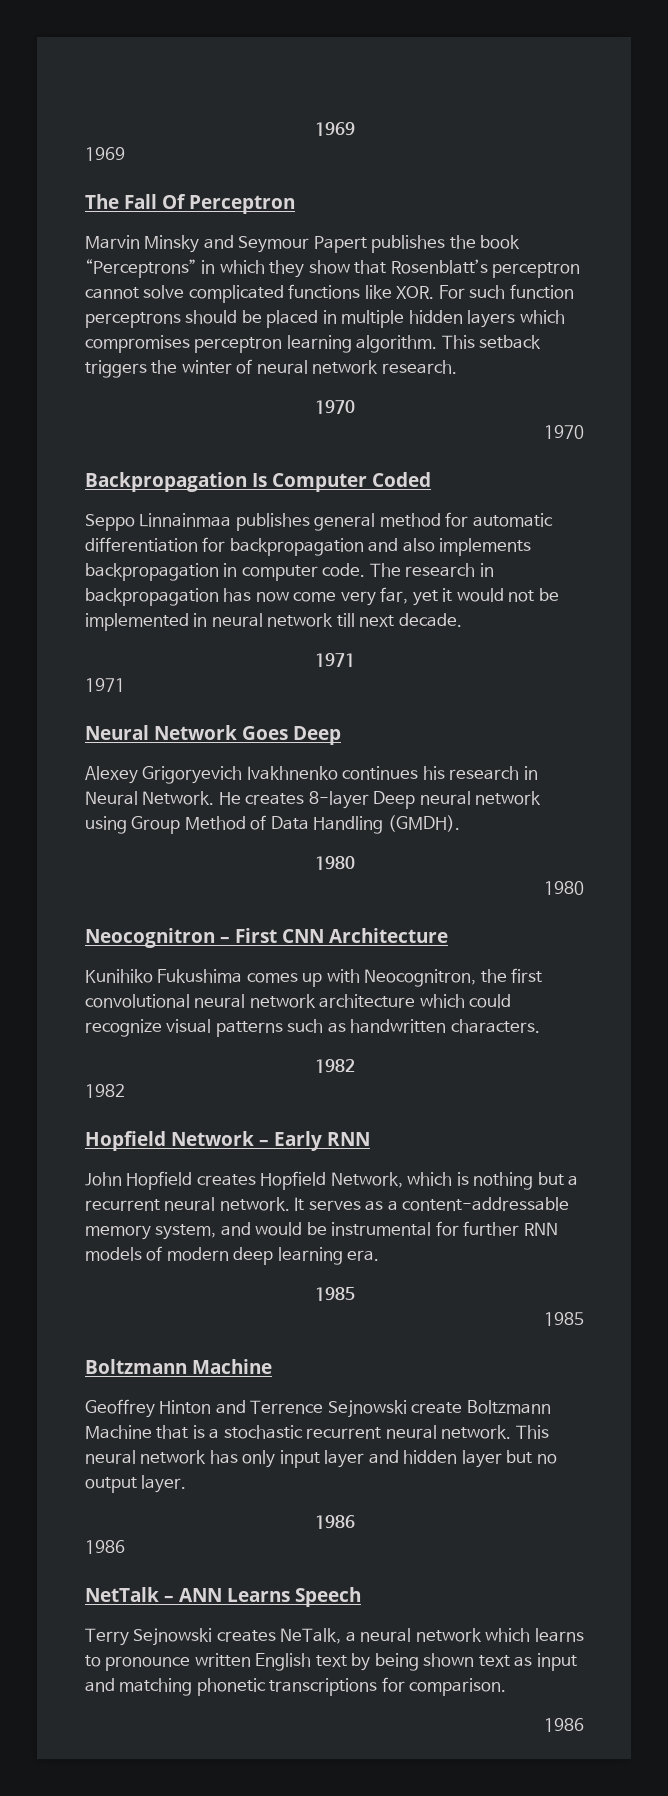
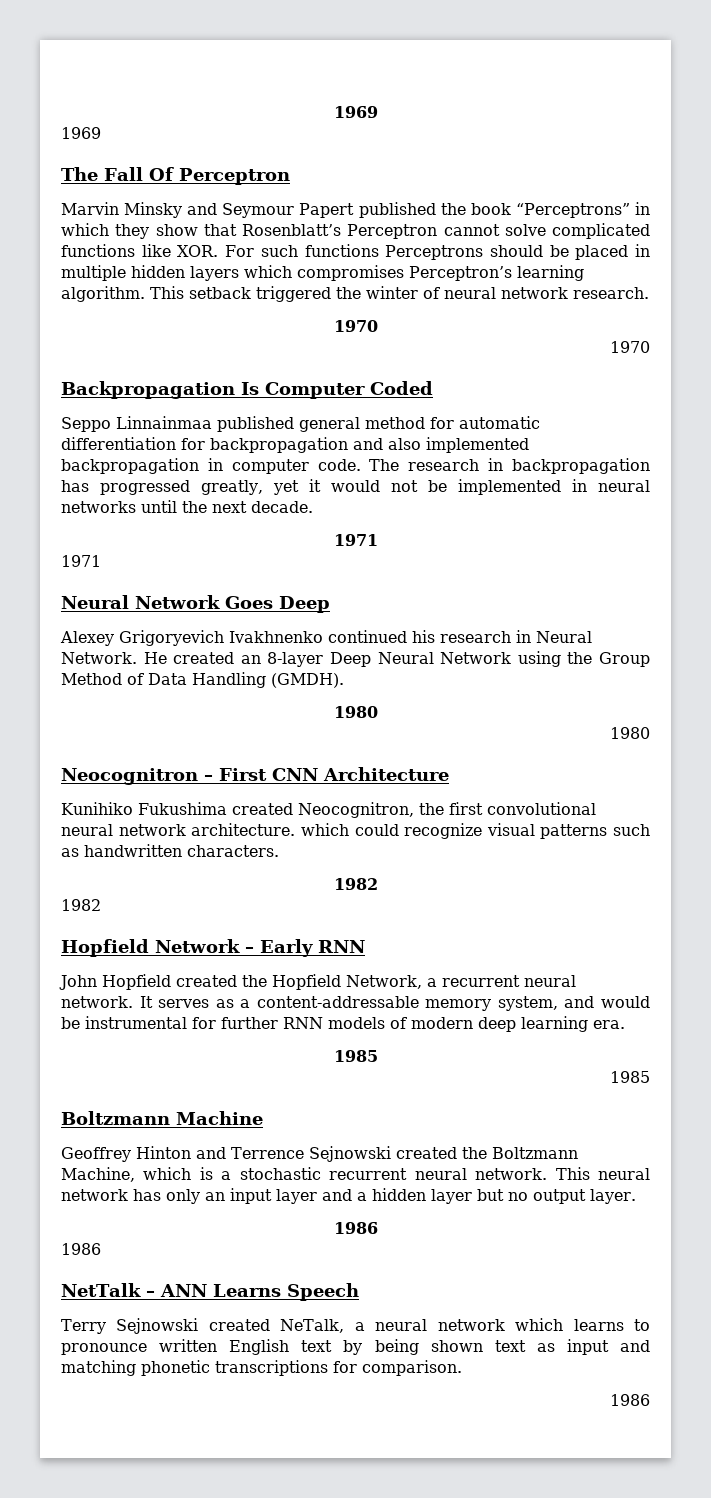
- Marvin Minsky and Seymour Papert publishes the book “Perceptrons” in which they show that Rosenblatt’s perceptron cannot solve complicated functions like XOR. For such function perceptrons should be placed in multiple hidden layers which compromises perceptron learning algorithm.
+ Marvin Minsky and Seymour Papert published the book “Perceptrons” in which they show that Rosenblatt’s Perceptron cannot solve complicated functions like XOR. For such functions Perceptrons should be placed in multiple hidden layers which compromises Perceptron’s learning algorithm.
- This setback triggers the winter of neural network research.
+ This setback triggered the winter of neural network research.
- Seppo Linnainmaa publishes general method for automatic differentiation for backpropagation and also implements backpropagation in computer code.
+ Seppo Linnainmaa published general method for automatic differentiation for backpropagation and also implemented backpropagation in computer code.
- The research in backpropagation has now come very far, yet it would not be implemented in neural network till next decade.
+ The research in backpropagation has progressed greatly, yet it would not be implemented in neural networks until the next decade.
- Alexey Grigoryevich Ivakhnenko continues his research in Neural Network.
+ Alexey Grigoryevich Ivakhnenko continued his research in Neural Network.
- He creates 8-layer Deep neural network using Group Method of Data Handling (GMDH).
+ He created an 8-layer Deep Neural Network using the Group Method of Data Handling (GMDH).
- Kunihiko Fukushima comes up with Neocognitron, the first convolutional neural network architecture which could recognize visual patterns such as handwritten characters.
+ Kunihiko Fukushima created Neocognitron, the first convolutional neural network architecture. which could recognize visual patterns such as handwritten characters.
- John Hopfield creates Hopfield Network, which is nothing but a recurrent neural network.
+ John Hopfield created the Hopfield Network, a recurrent neural network.
- Geoffrey Hinton and Terrence Sejnowski create Boltzmann Machine that is a stochastic recurrent neural network.
+ Geoffrey Hinton and Terrence Sejnowski created the Boltzmann Machine, which is a stochastic recurrent neural network.
- This neural network has only input layer and hidden layer but no output layer.
+ This neural network has only an input layer and a hidden layer but no output layer.
- Terry Sejnowski creates NeTalk, a neural network which learns to pronounce written English text by being shown text as input and matching phonetic transcriptions for comparison.
+ Terry Sejnowski created NeTalk, a neural network which learns to pronounce written English text by being shown text as input and matching phonetic transcriptions for comparison.

